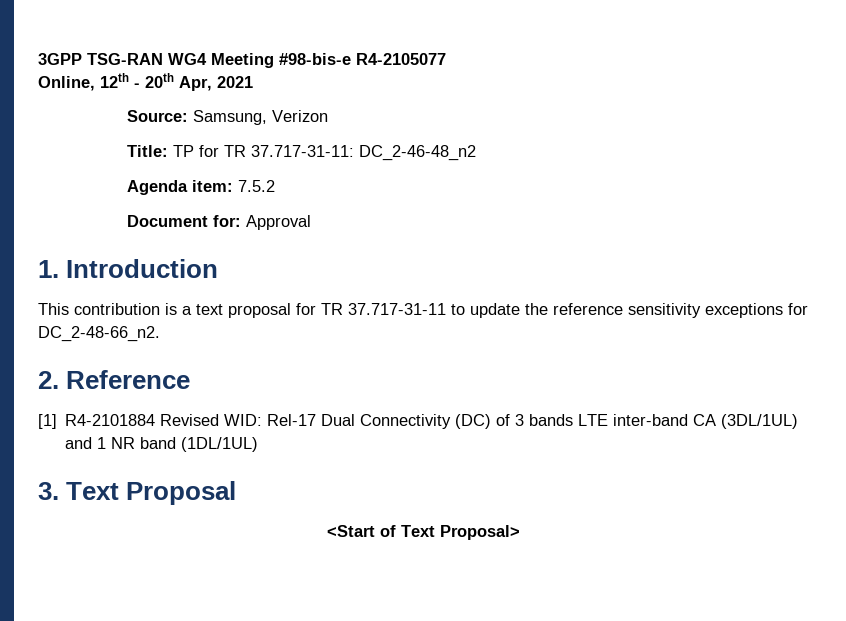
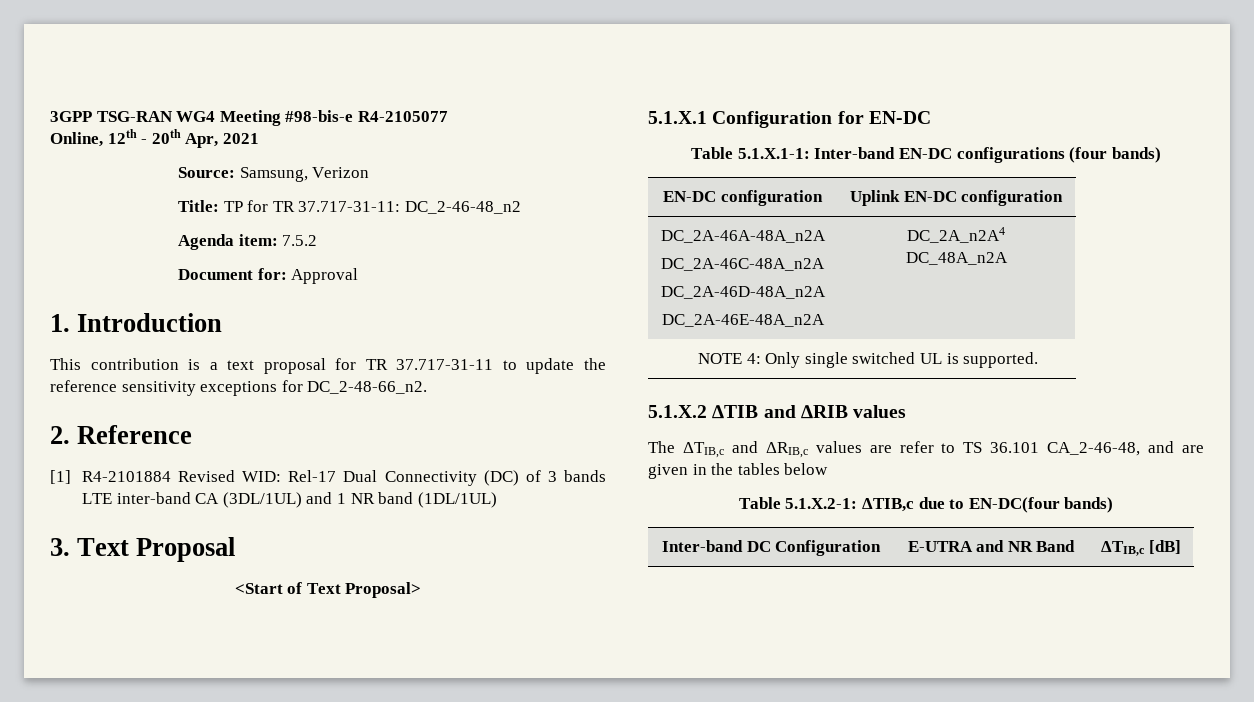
+ 5.1.X.1 Configuration for EN-DC
+ Table 5.1.X.1-1: Inter-band EN-DC configurations (four bands)
+ EN-DC configuration | Uplink EN-DC configuration
+ DC_2A-46A-48A_n2A
+ DC_2A-46C-48A_n2A
+ DC_2A-46D-48A_n2A
+ DC_2A-46E-48A_n2A | DC_2A_n2A4
+ DC_48A_n2A
+ NOTE 4: Only single switched UL is supported.
+ 5.1.X.2 ∆TIB and ∆RIB values
+ The ΔTIB,c and ΔRIB,c values are refer to TS 36.101 CA_2-46-48, and are given in the tables below
+ Table 5.1.X.2-1: ΔTIB,c due to EN-DC(four bands)
+ Inter-band DC Configuration | E-UTRA and NR Band | ΔTIB,c [dB]

